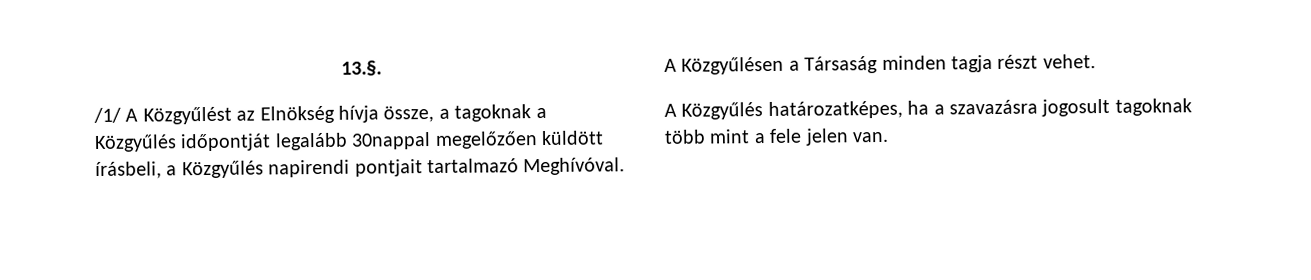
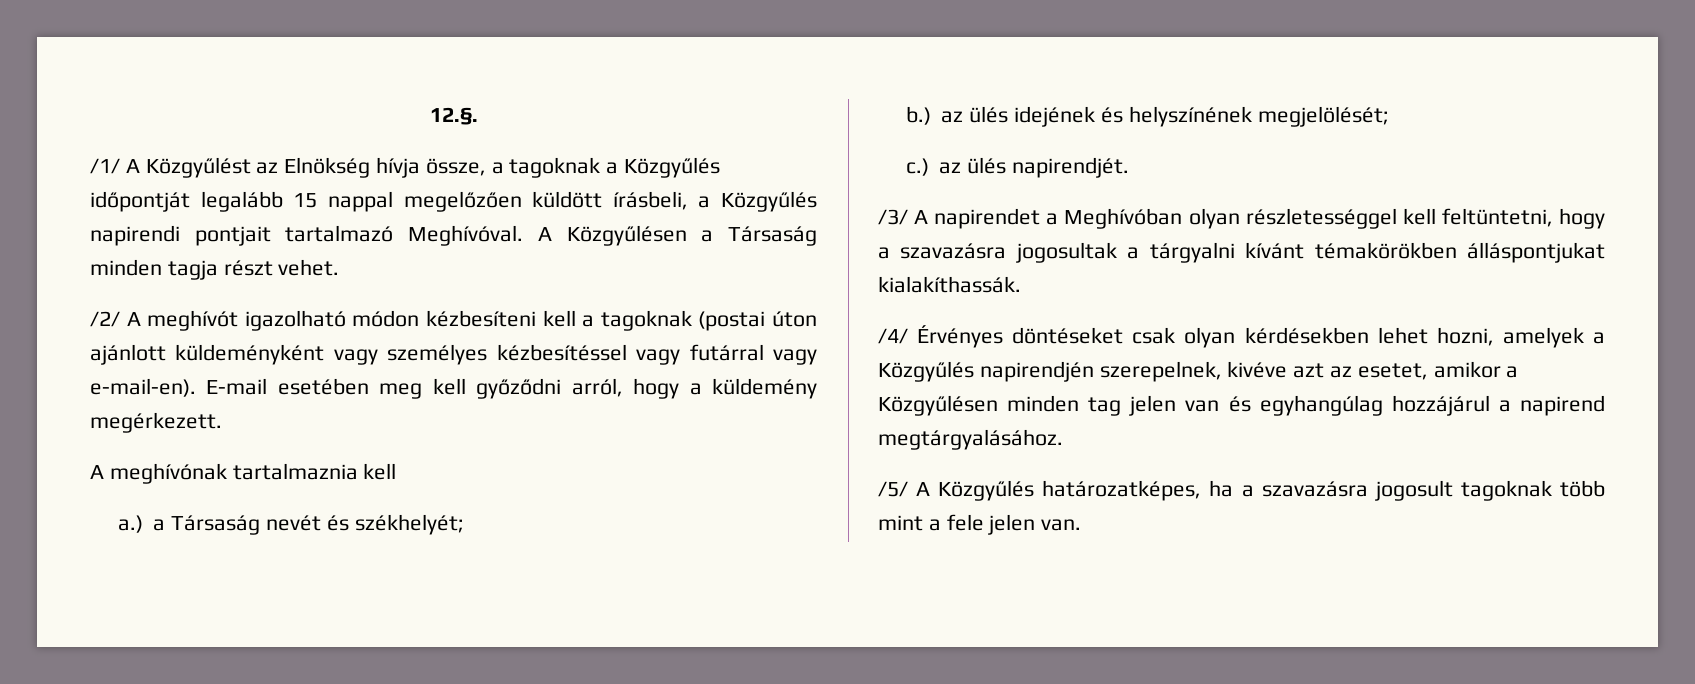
- 13.§.
+ 12.§.
- /1/ A Közgyűlést az Elnökség hívja össze, a tagoknak a Közgyűlés időpontját legalább 30nappal megelőzően küldött írásbeli, a Közgyűlés napirendi pontjait tartalmazó Meghívóval.
+ /1/ A Közgyűlést az Elnökség hívja össze, a tagoknak a Közgyűlés időpontját legalább 15 nappal megelőzően küldött írásbeli, a Közgyűlés napirendi pontjait tartalmazó Meghívóval.
- A Közgyűlés határozatképes, ha a szavazásra jogosult tagoknak több mint a fele jelen van.
+ /2/ A meghívót igazolható módon kézbesíteni kell a tagoknak (postai úton ajánlott küldeményként vagy személyes kézbesítéssel vagy futárral vagy e-mail-en). E-mail esetében meg kell győződni arról, hogy a küldemény megérkezett.
+ A meghívónak tartalmaznia kell
+ a.) a Társaság nevét és székhelyét;
+ b.) az ülés idejének és helyszínének megjelölését;
+ c.) az ülés napirendjét.
+ /3/ A napirendet a Meghívóban olyan részletességgel kell feltüntetni, hogy a szavazásra jogosultak a tárgyalni kívánt témakörökben álláspontjukat kialakíthassák.
+ /4/ Érvényes döntéseket csak olyan kérdésekben lehet hozni, amelyek a Közgyűlés napirendjén szerepelnek, kivéve azt az esetet, amikor a Közgyűlésen minden tag jelen van és egyhangúlag hozzájárul a napirend megtárgyalásához.
+ /5/ A Közgyűlés határozatképes, ha a szavazásra jogosult tagoknak több mint a fele jelen van.

